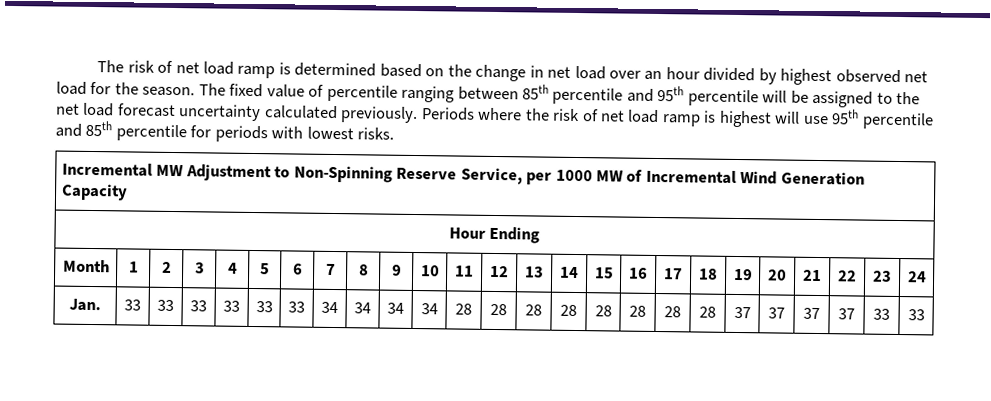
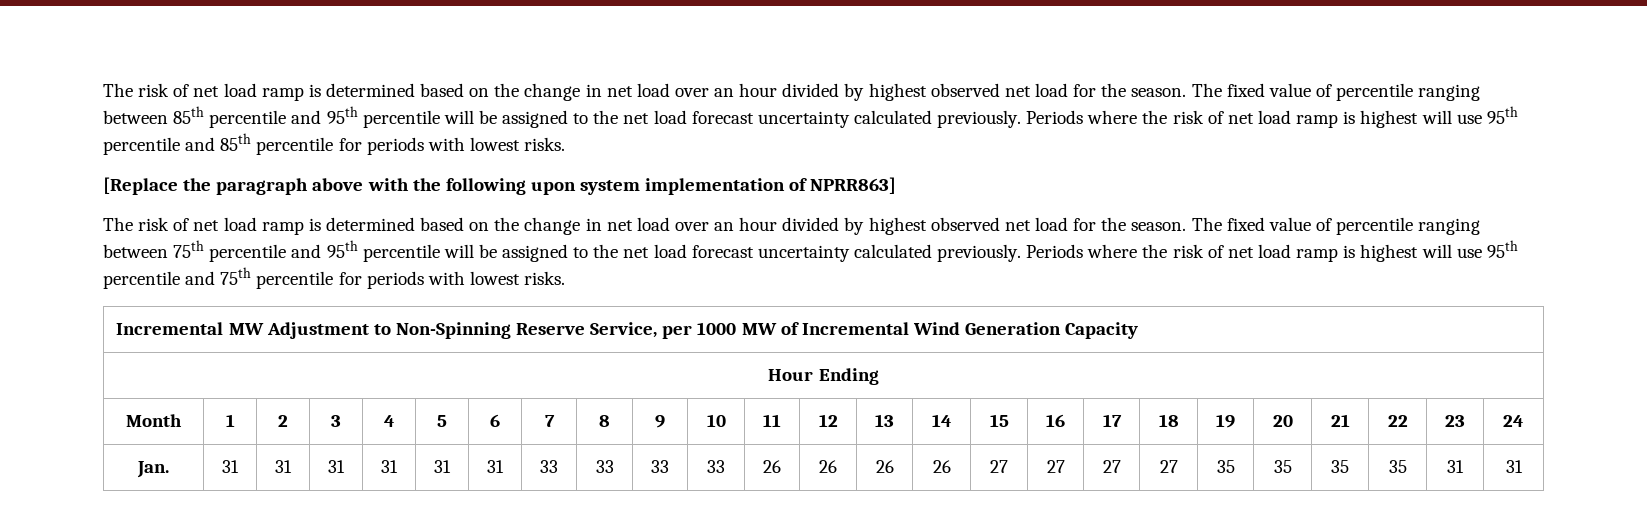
+ [Replace the paragraph above with the following upon system implementation of NPRR863]
+ The risk of net load ramp is determined based on the change in net load over an hour divided by highest observed net load for the season. The fixed value of percentile ranging between 75th percentile and 95th percentile will be assigned to the net load forecast uncertainty calculated previously. Periods where the risk of net load ramp is highest will use 95th percentile and 75th percentile for periods with lowest risks.
- Jan. | 33 | 33 | 33 | 33 | 33 | 33 | 34 | 34 | 34 | 34 | 28 | 28 | 28 | 28 | 28 | 28 | 28 | 28 | 37 | 37 | 37 | 37 | 33 | 33
+ Jan. | 31 | 31 | 31 | 31 | 31 | 31 | 33 | 33 | 33 | 33 | 26 | 26 | 26 | 26 | 27 | 27 | 27 | 27 | 35 | 35 | 35 | 35 | 31 | 31

